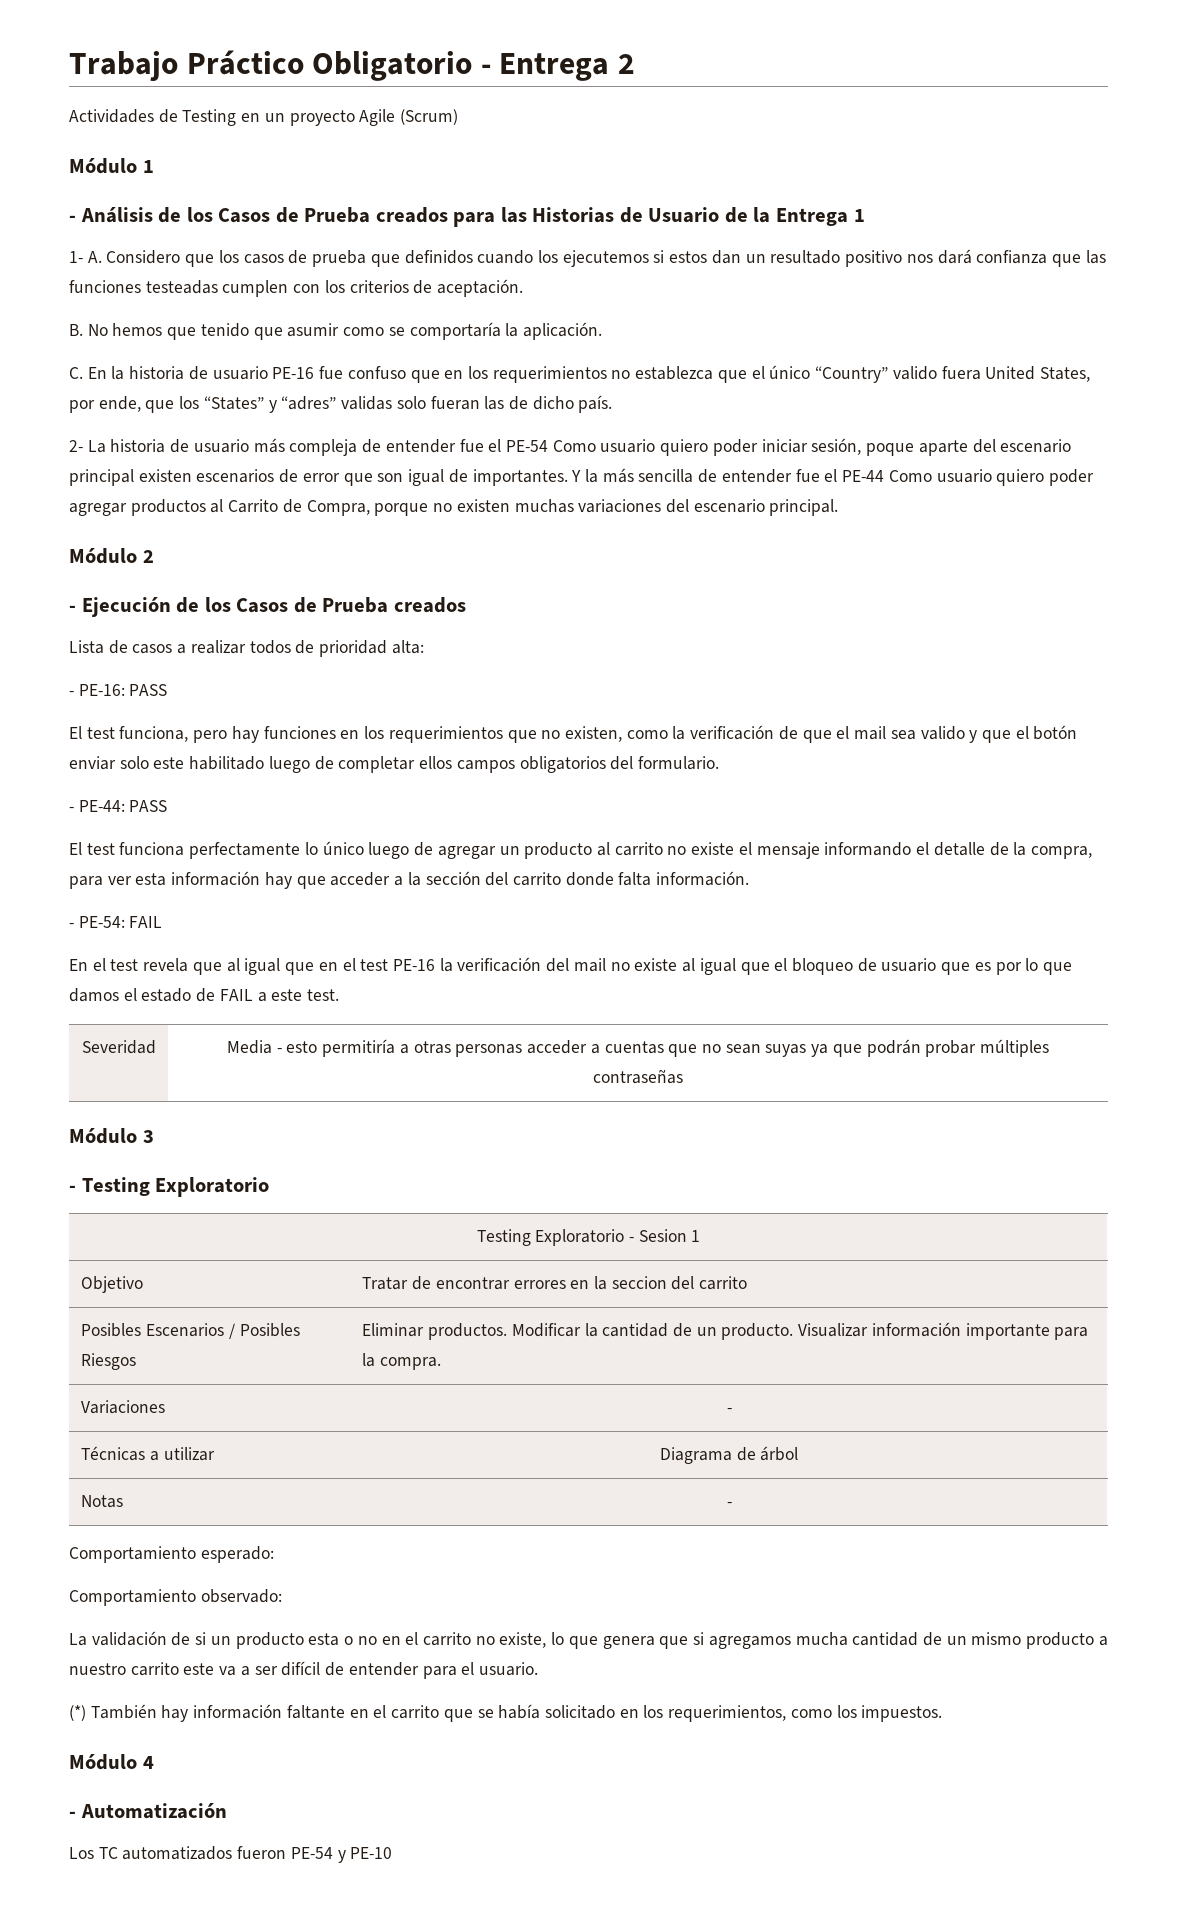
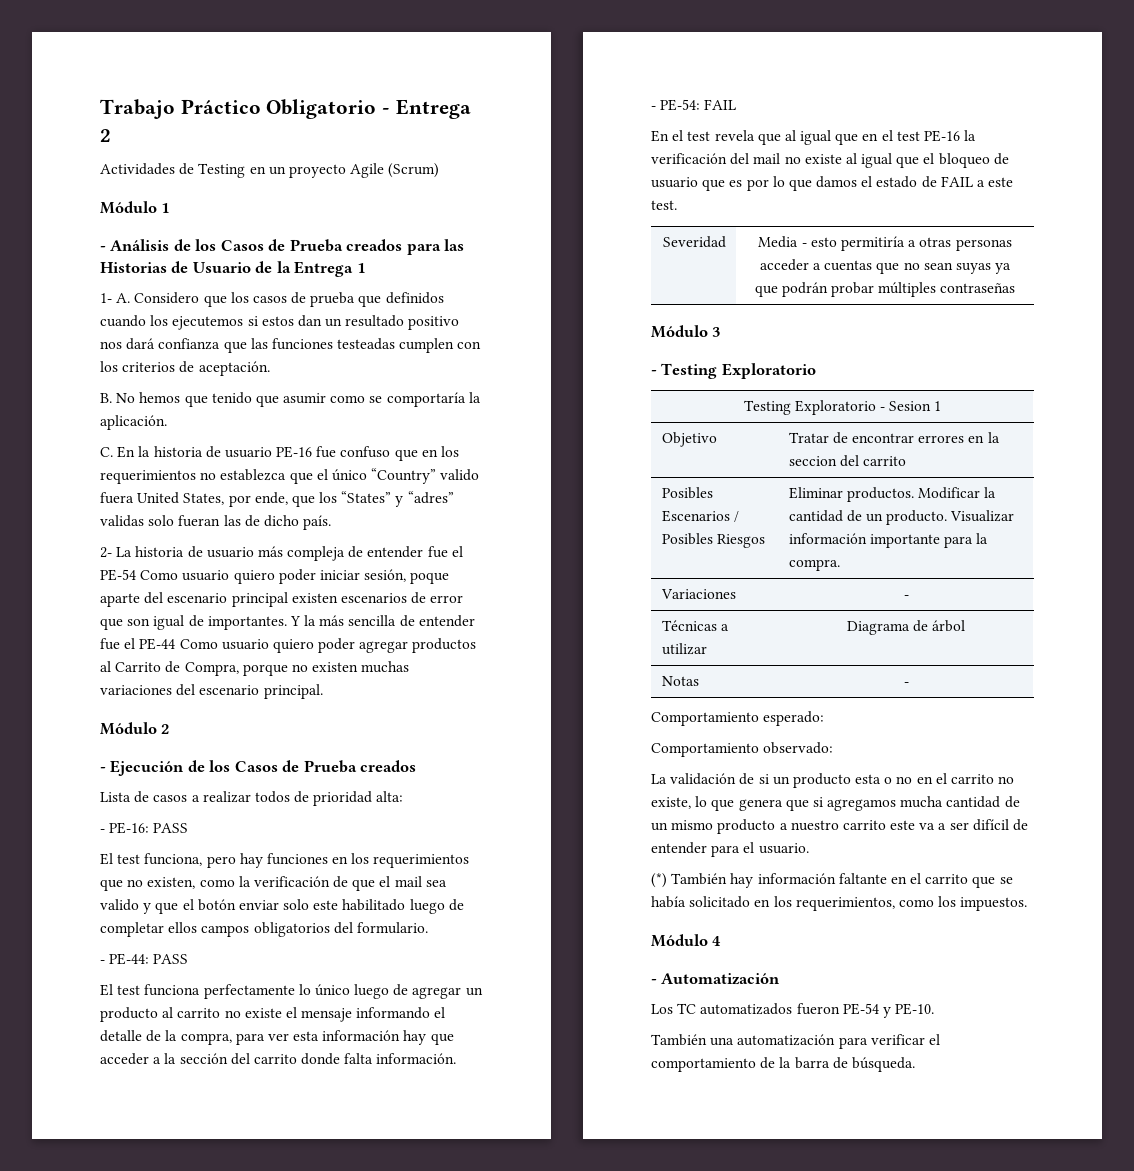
- Los TC automatizados fueron PE-54 y PE-10
+ Los TC automatizados fueron PE-54 y PE-10.
+ También una automatización para verificar el comportamiento de la barra de búsqueda.

